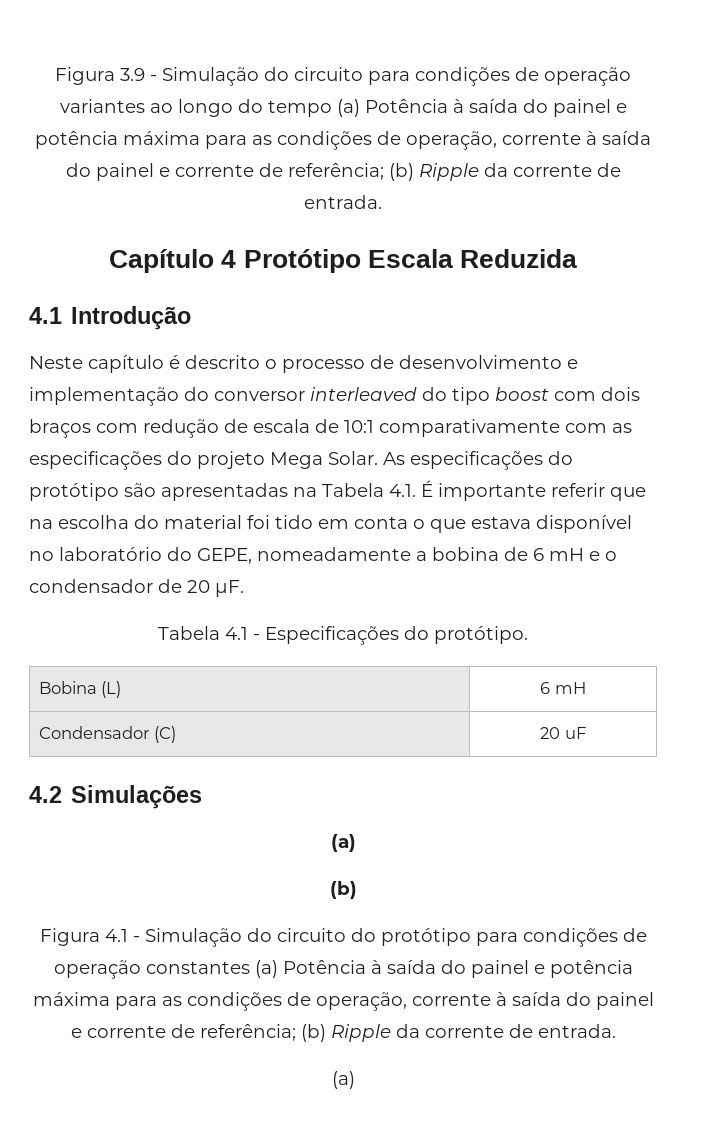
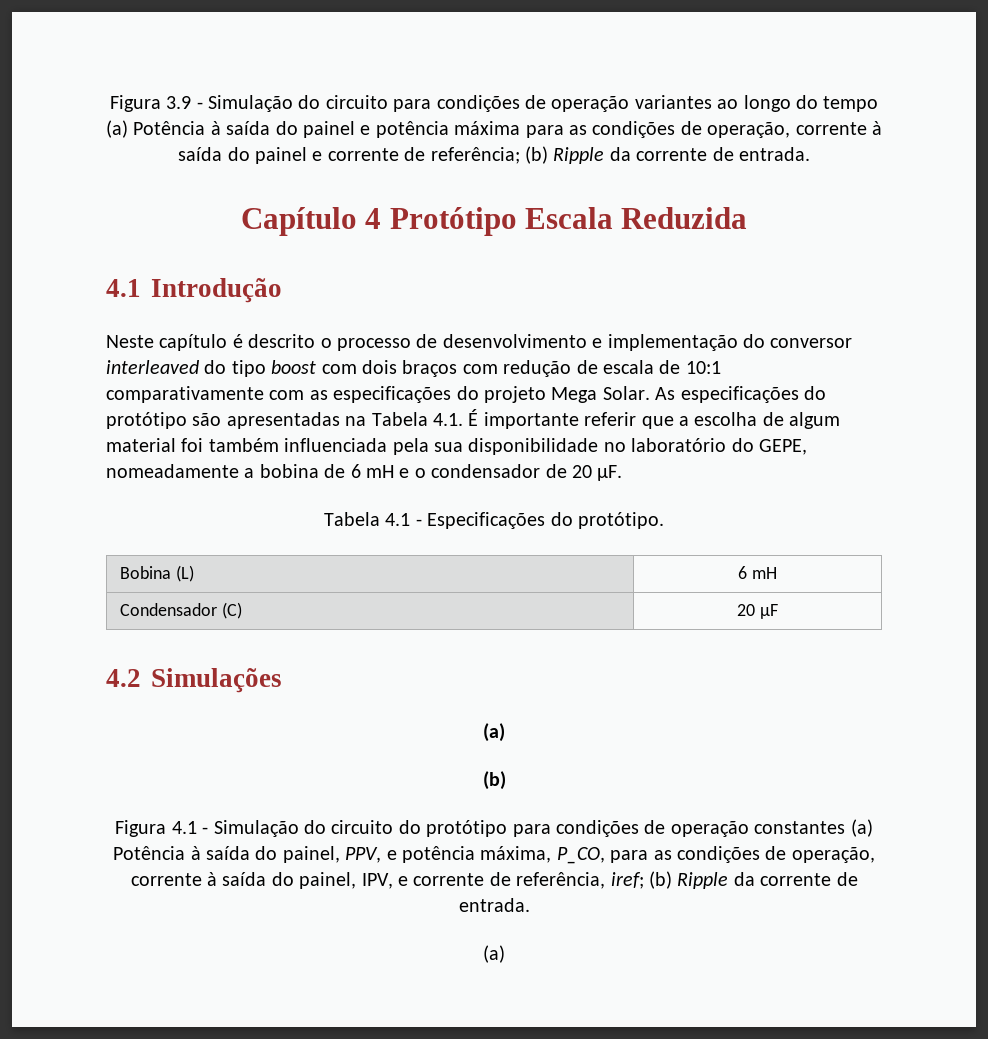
- As especificações do protótipo são apresentadas na Tabela 4.1. É importante referir que na escolha do material foi tido em conta o que estava disponível no laboratório do GEPE, nomeadamente a bobina de 6 mH e o condensador de 20 µF.
+ As especificações do protótipo são apresentadas na Tabela 4.1. É importante referir que a escolha de algum material foi também influenciada pela sua disponibilidade no laboratório do GEPE, nomeadamente a bobina de 6 mH e o condensador de 20 µF.
- Condensador (C) | 20 uF
+ Condensador (C) | 20 µF
- Figura 4.1 - Simulação do circuito do protótipo para condições de operação constantes (a) Potência à saída do painel e potência máxima para as condições de operação, corrente à saída do painel e corrente de referência; (b) Ripple da corrente de entrada.
+ Figura 4.1 - Simulação do circuito do protótipo para condições de operação constantes (a) Potência à saída do painel, PPV, e potência máxima, P_CO, para as condições de operação, corrente à saída do painel, IPV, e corrente de referência, iref; (b) Ripple da corrente de entrada.

